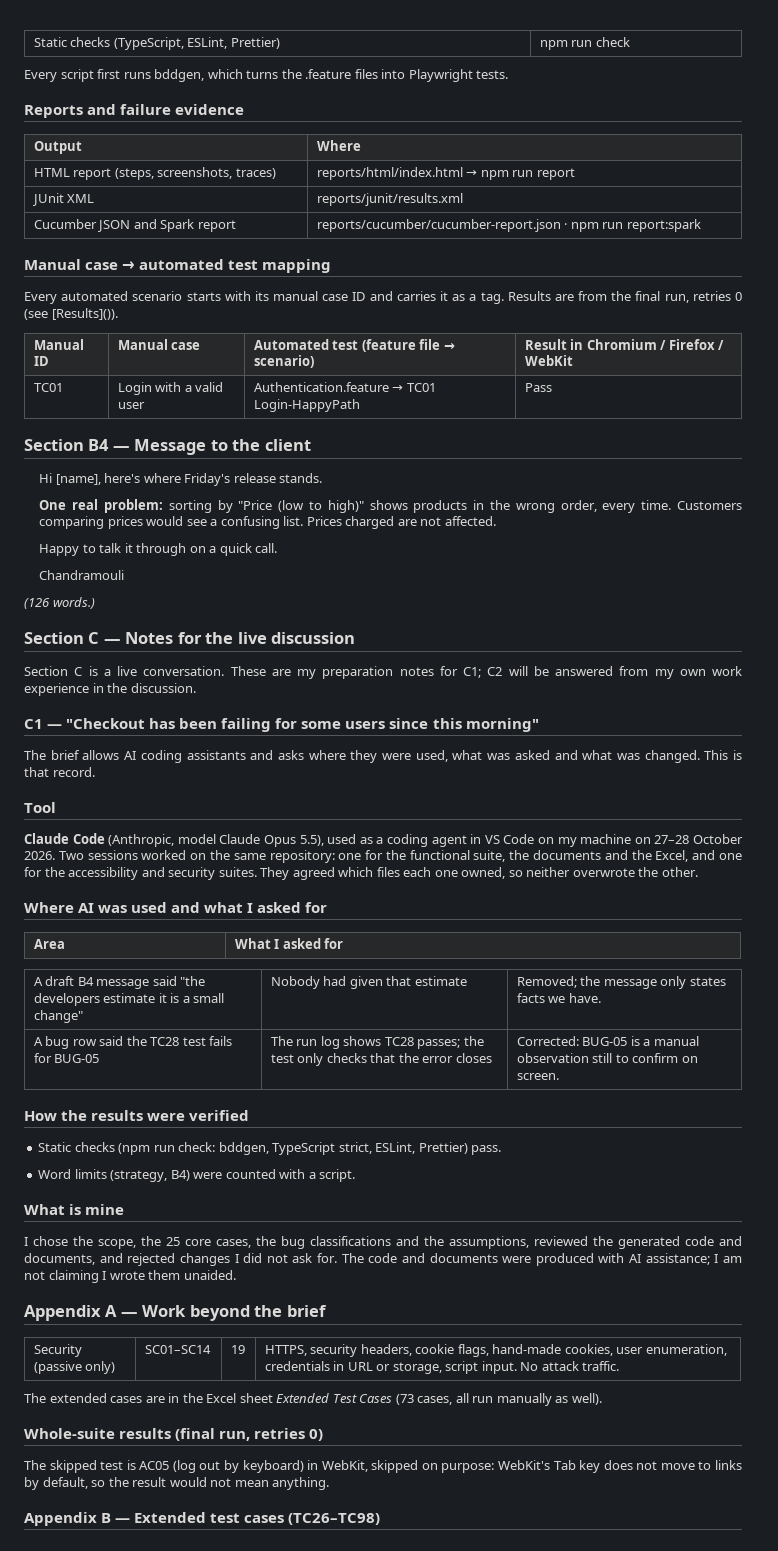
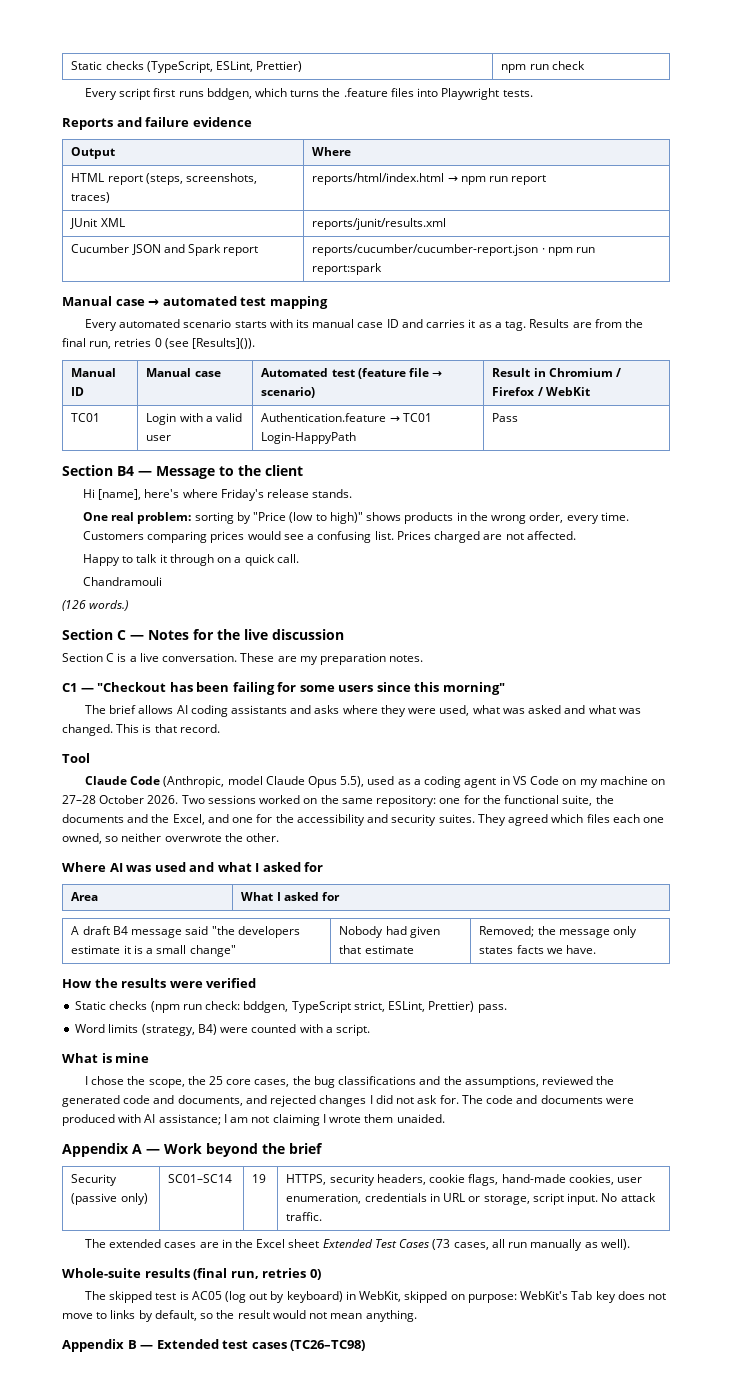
- These are my preparation notes for C1; C2 will be answered from my own work experience in the discussion.
+ These are my preparation notes.
- A bug row said the TC28 test fails for BUG-05 | The run log shows TC28 passes; the test only checks that the error closes | Corrected: BUG-05 is a manual observation still to confirm on screen.

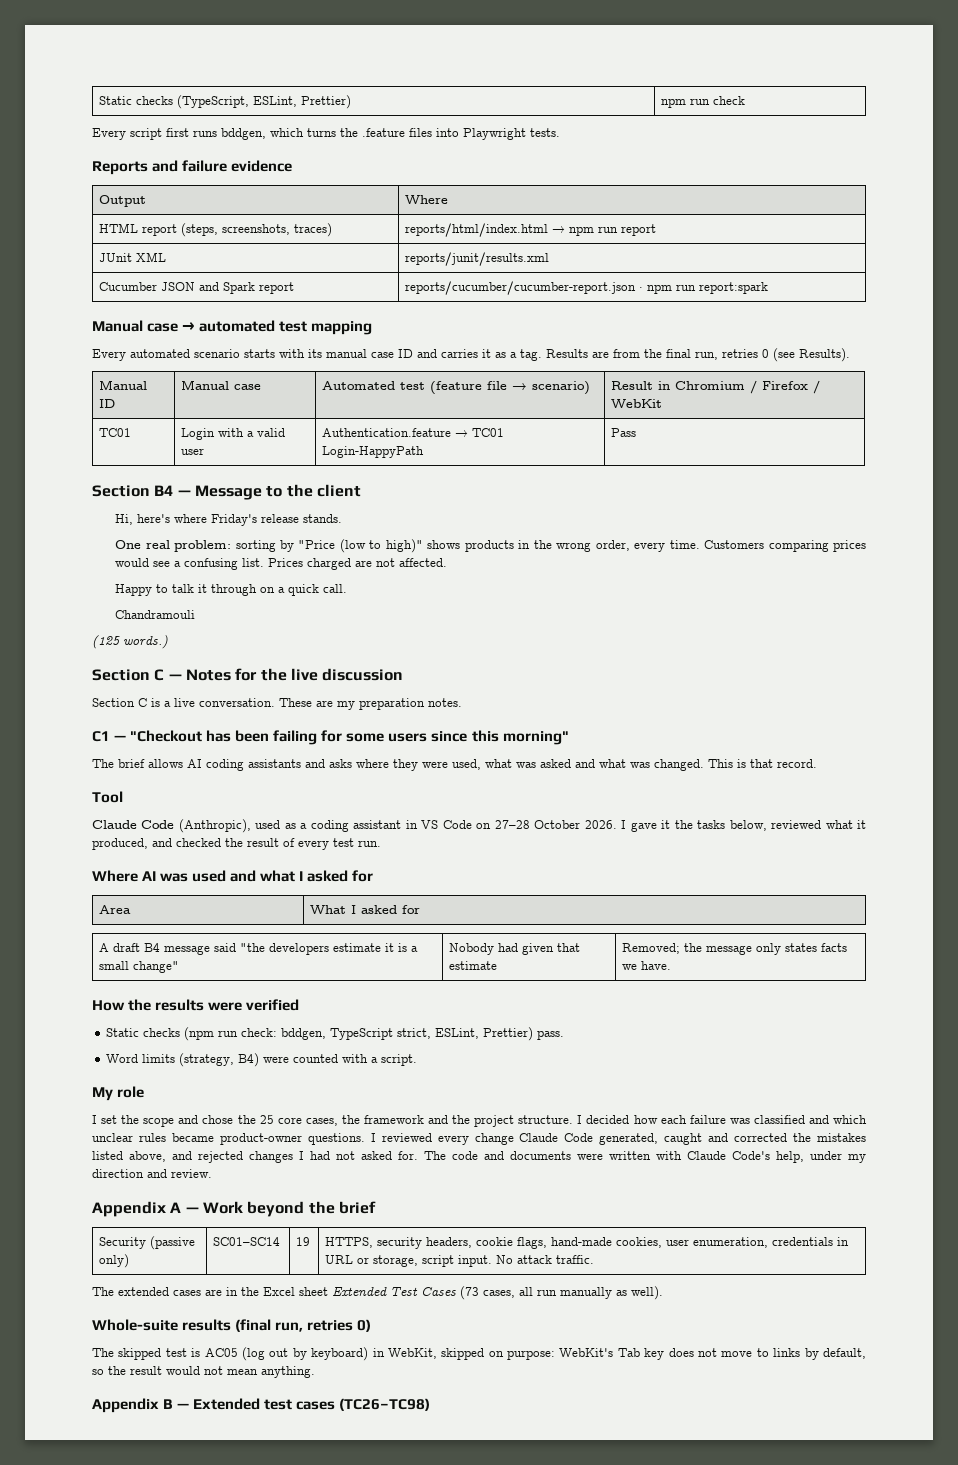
- Results are from the final run, retries 0 (see [Results]()).
+ Results are from the final run, retries 0 (see Results).
- Hi [name], here's where Friday's release stands.
+ Hi, here's where Friday's release stands.
- (126 words.)
+ (125 words.)
- Claude Code (Anthropic, model Claude Opus 5.5), used as a coding agent in VS Code on my machine on 27–28 October 2026. Two sessions worked on the same repository: one for the functional suite, the documents and the Excel, and one for the accessibility and security suites. They agreed which files each one owned, so neither overwrote the other.
+ Claude Code (Anthropic), used as a coding assistant in VS Code on 27–28 October 2026. I gave it the tasks below, reviewed what it produced, and checked the result of every test run.
- What is mine
- I chose the scope, the 25 core cases, the bug classifications and the assumptions, reviewed the generated code and documents, and rejected changes I did not ask for.
+ My role
+ I set the scope and chose the 25 core cases, the framework and the project structure. I decided how each failure was classified and which unclear rules became product-owner questions. I reviewed every change Claude Code generated, caught and corrected the mistakes listed above, and rejected changes I had not asked for.
- The code and documents were produced with AI assistance; I am not claiming I wrote them unaided.
+ The code and documents were written with Claude Code's help, under my direction and review.

